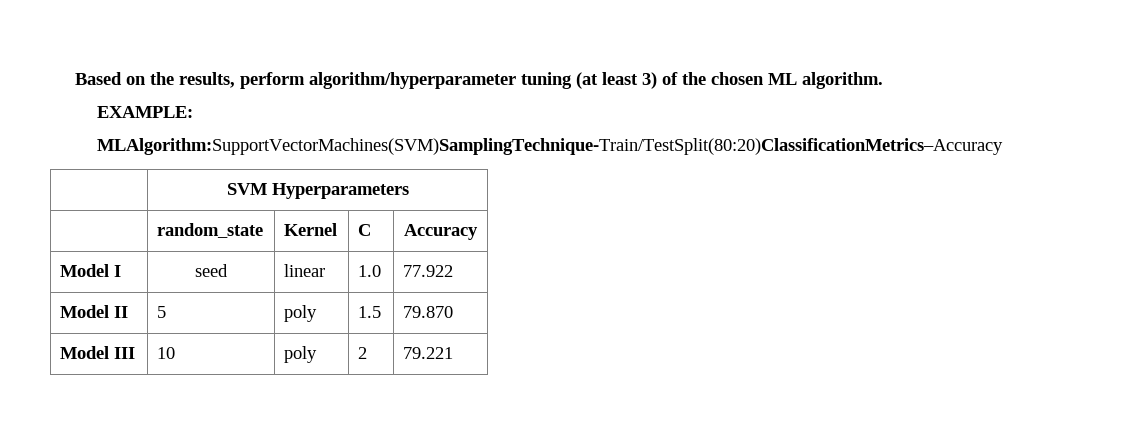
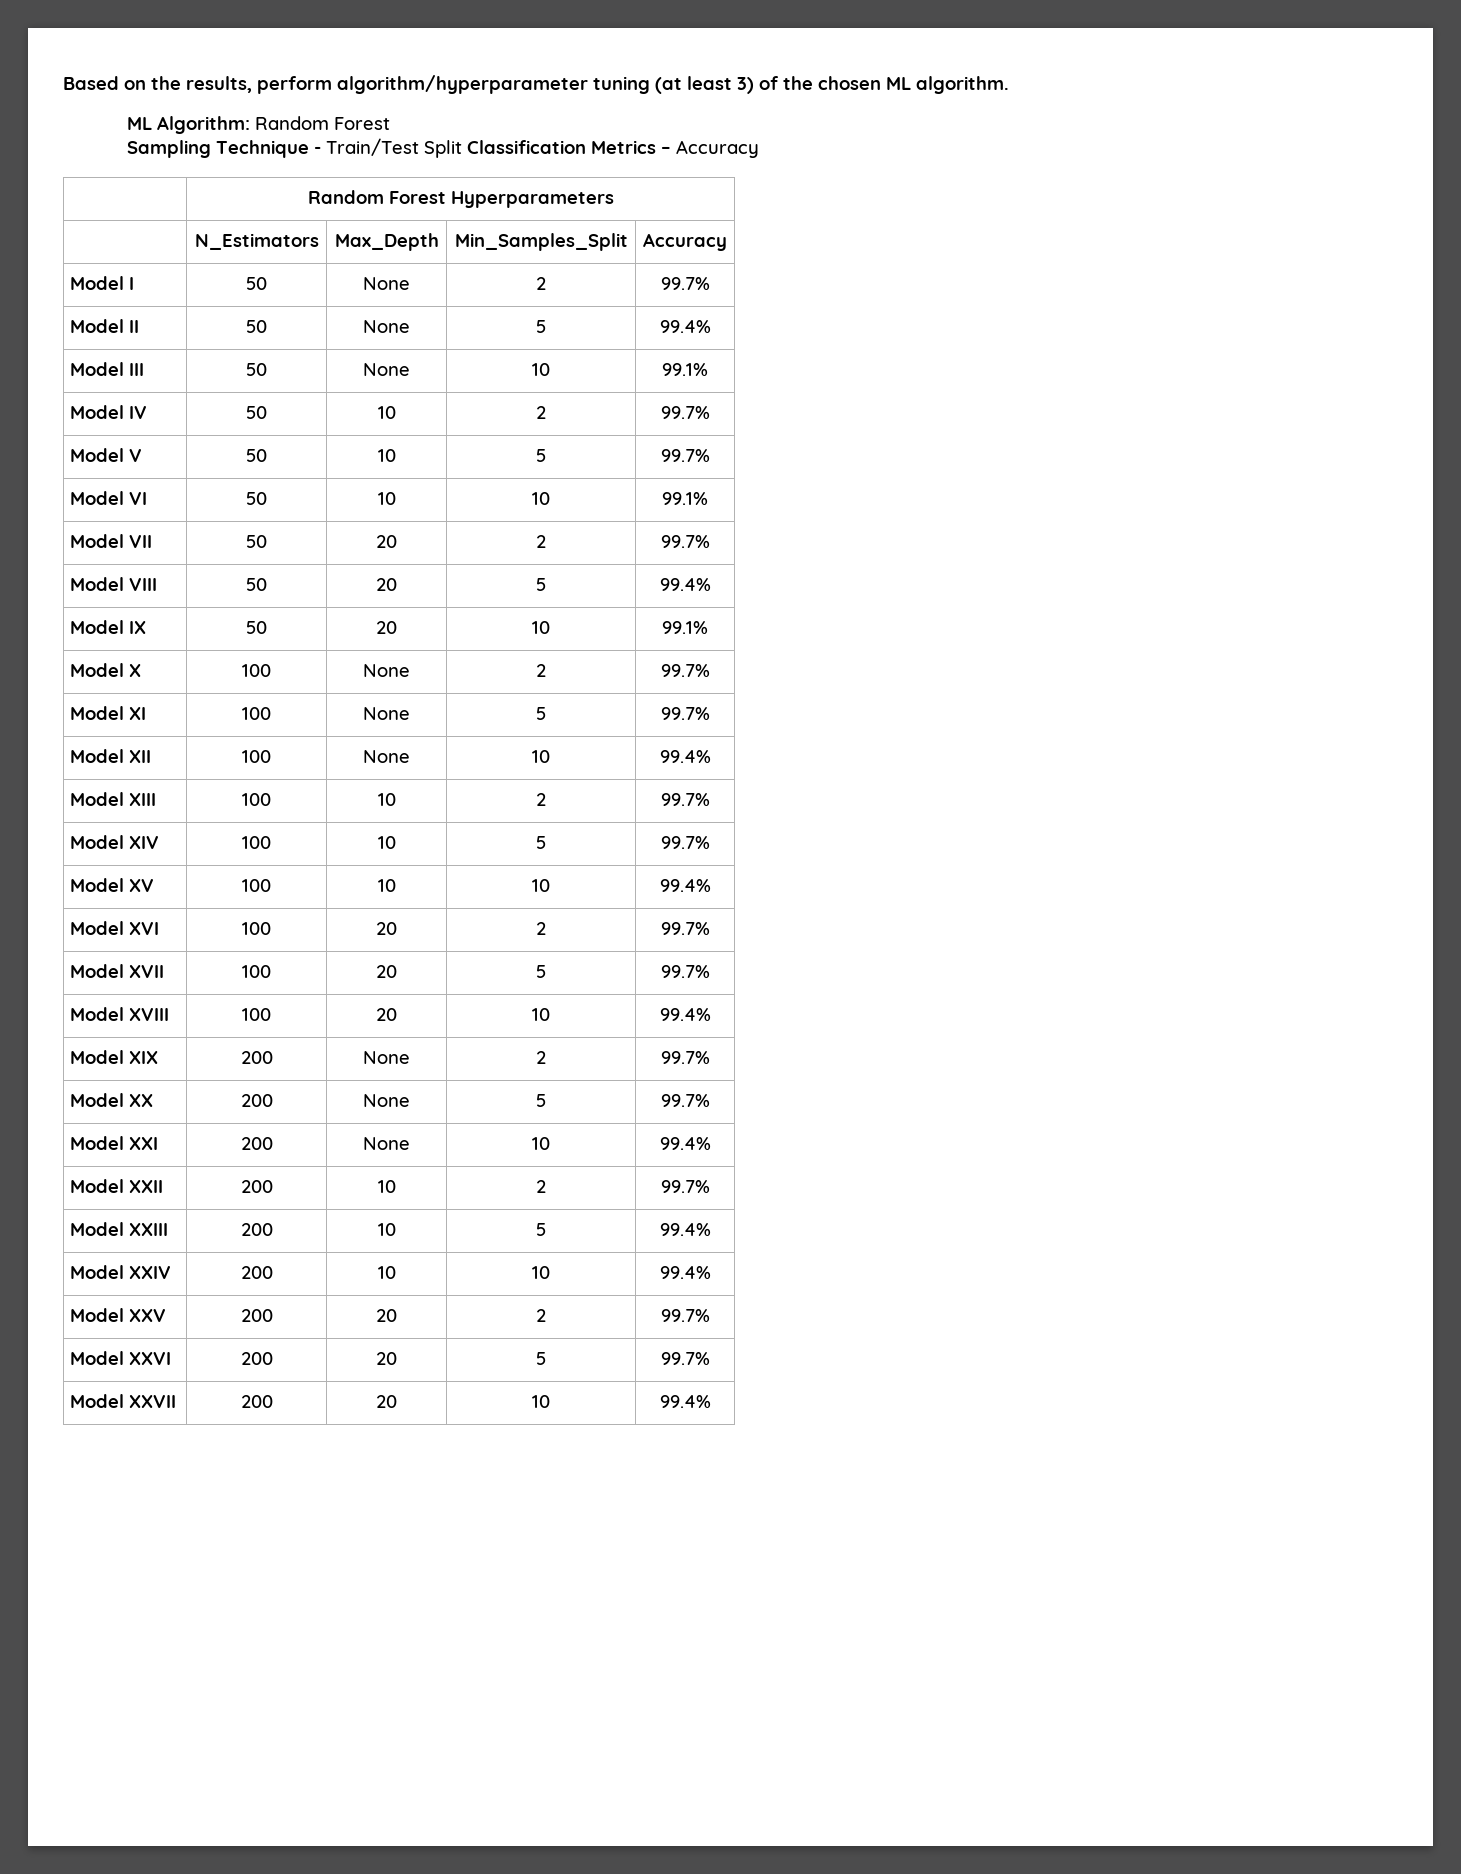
- EXAMPLE:
- MLAlgorithm:SupportVectorMachines(SVM)SamplingTechnique-Train/TestSplit(80:20)ClassificationMetrics–Accuracy
- | SVM Hyperparameters
- | random_state | Kernel | C | Accuracy
+ ML Algorithm: Random Forest
+ Sampling Technique - Train/Test Split Classification Metrics – Accuracy
+ | Random Forest Hyperparameters
+ | N_Estimators | Max_Depth | Min_Samples_Split | Accuracy
- Model I | seed | linear | 1.0 | 77.922
+ Model I | 50 | None | 2 | 99.7%
- Model II | 5 | poly | 1.5 | 79.870
+ Model II | 50 | None | 5 | 99.4%
- Model III | 10 | poly | 2 | 79.221
+ Model III | 50 | None | 10 | 99.1%
+ Model IV | 50 | 10 | 2 | 99.7%
+ Model V | 50 | 10 | 5 | 99.7%
+ Model VI | 50 | 10 | 10 | 99.1%
+ Model VII | 50 | 20 | 2 | 99.7%
+ Model VIII | 50 | 20 | 5 | 99.4%
+ Model IX | 50 | 20 | 10 | 99.1%
+ Model X | 100 | None | 2 | 99.7%
+ Model XI | 100 | None | 5 | 99.7%
+ Model XII | 100 | None | 10 | 99.4%
+ Model XIII | 100 | 10 | 2 | 99.7%
+ Model XIV | 100 | 10 | 5 | 99.7%
+ Model XV | 100 | 10 | 10 | 99.4%
+ Model XVI | 100 | 20 | 2 | 99.7%
+ Model XVII | 100 | 20 | 5 | 99.7%
+ Model XVIII | 100 | 20 | 10 | 99.4%
+ Model XIX | 200 | None | 2 | 99.7%
+ Model XX | 200 | None | 5 | 99.7%
+ Model XXI | 200 | None | 10 | 99.4%
+ Model XXII | 200 | 10 | 2 | 99.7%
+ Model XXIII | 200 | 10 | 5 | 99.4%
+ Model XXIV | 200 | 10 | 10 | 99.4%
+ Model XXV | 200 | 20 | 2 | 99.7%
+ Model XXVI | 200 | 20 | 5 | 99.7%
+ Model XXVII | 200 | 20 | 10 | 99.4%

